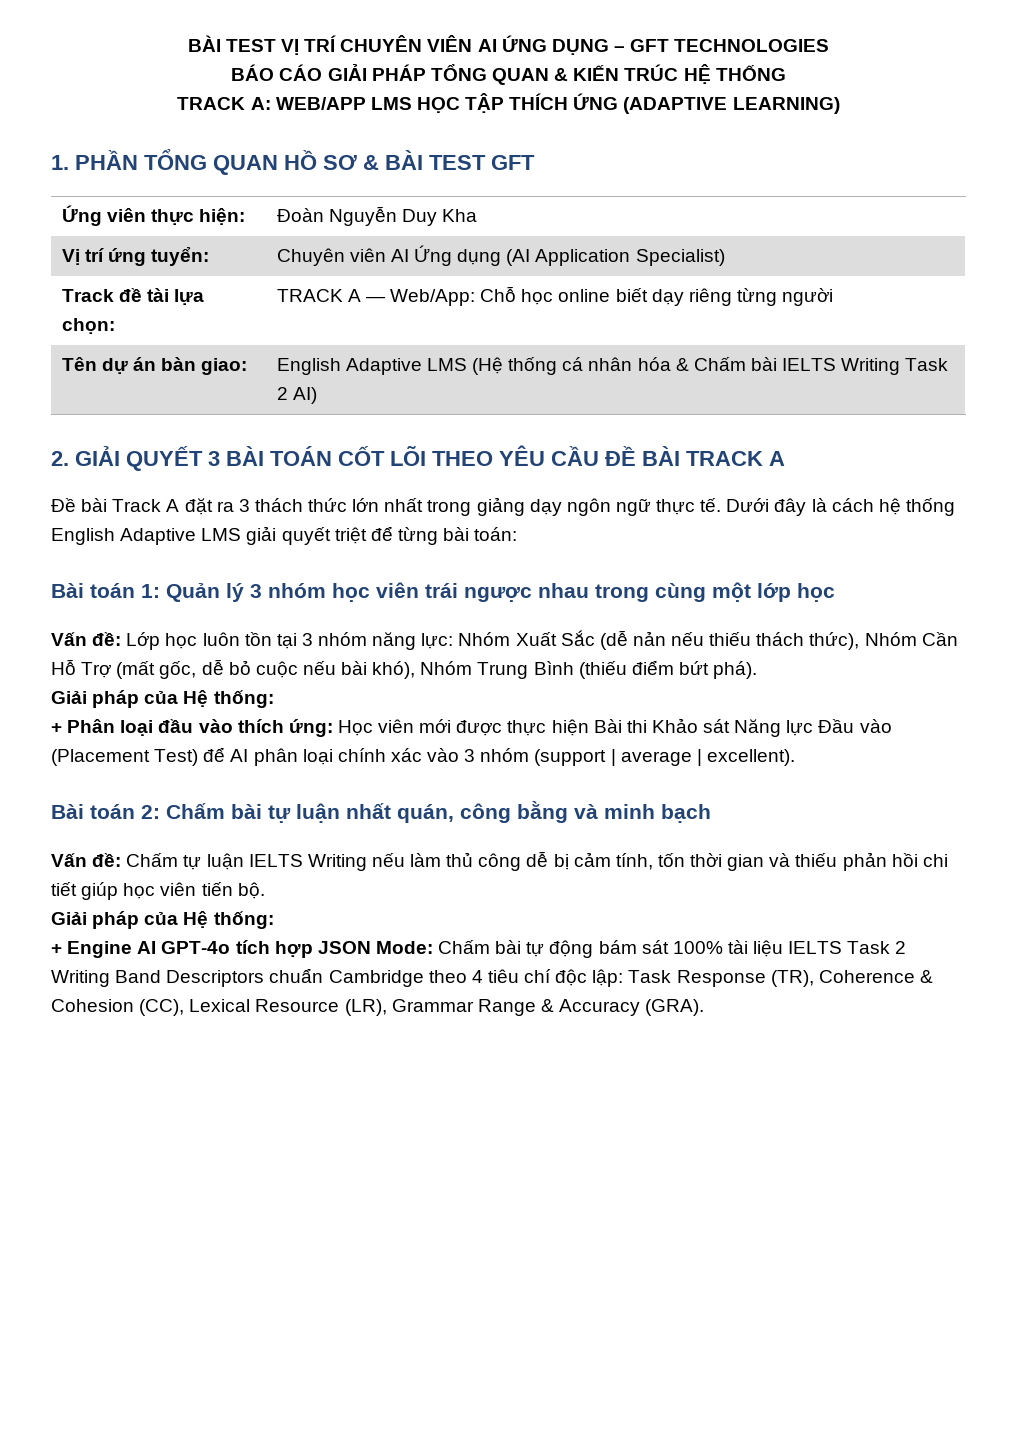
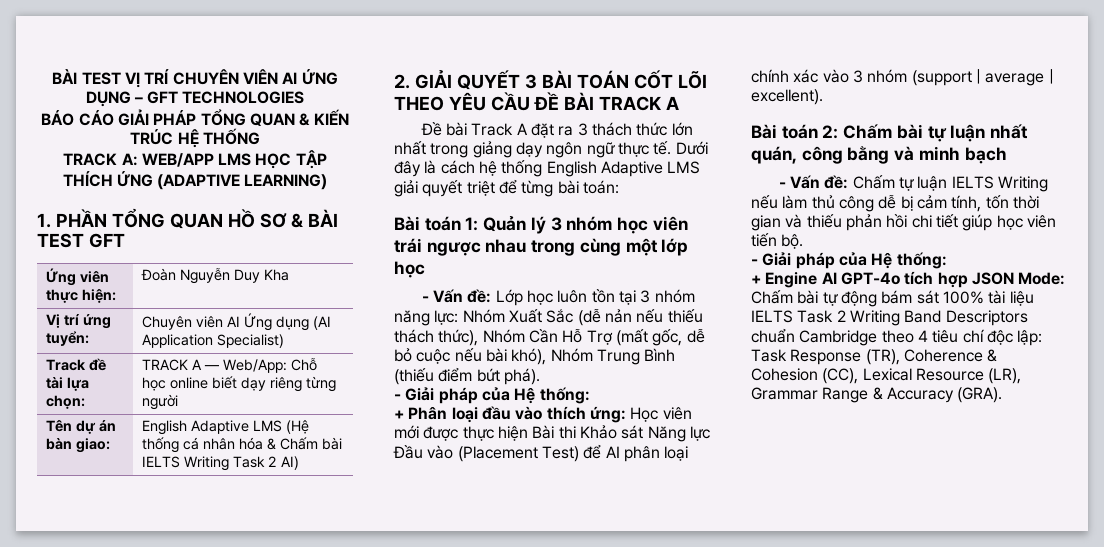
- Vấn đề: Lớp học luôn tồn tại 3 nhóm năng lực: Nhóm Xuất Sắc (dễ nản nếu thiếu thách thức), Nhóm Cần Hỗ Trợ (mất gốc, dễ bỏ cuộc nếu bài khó), Nhóm Trung Bình (thiếu điểm bứt phá).
- Giải pháp của Hệ thống:
+ - Vấn đề: Lớp học luôn tồn tại 3 nhóm năng lực: Nhóm Xuất Sắc (dễ nản nếu thiếu thách thức), Nhóm Cần Hỗ Trợ (mất gốc, dễ bỏ cuộc nếu bài khó), Nhóm Trung Bình (thiếu điểm bứt phá).
+ - Giải pháp của Hệ thống:
- Vấn đề: Chấm tự luận IELTS Writing nếu làm thủ công dễ bị cảm tính, tốn thời gian và thiếu phản hồi chi tiết giúp học viên tiến bộ.
- Giải pháp của Hệ thống:
+ - Vấn đề: Chấm tự luận IELTS Writing nếu làm thủ công dễ bị cảm tính, tốn thời gian và thiếu phản hồi chi tiết giúp học viên tiến bộ.
+ - Giải pháp của Hệ thống:

